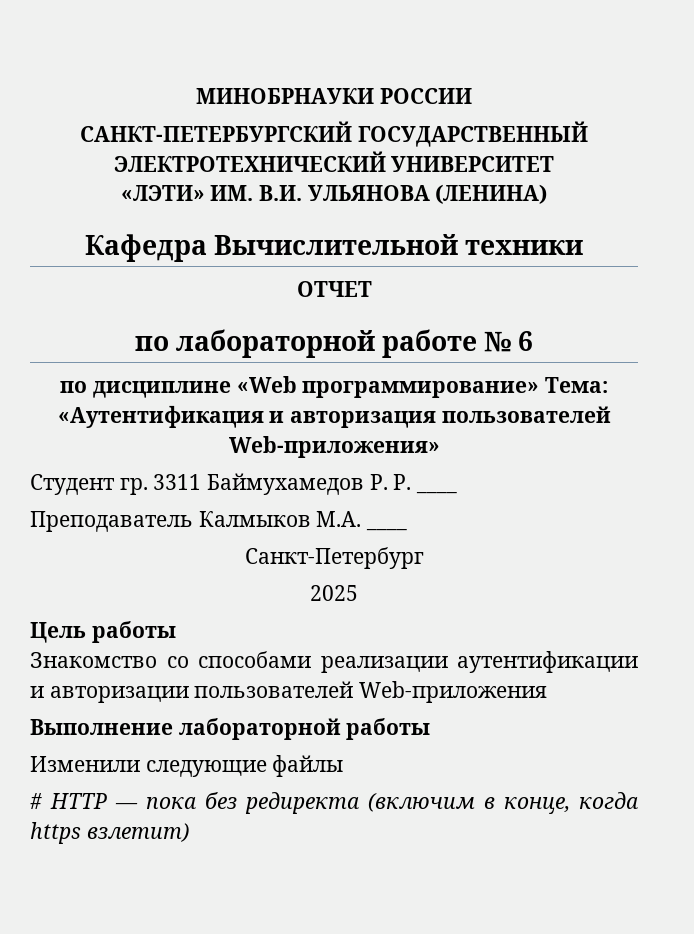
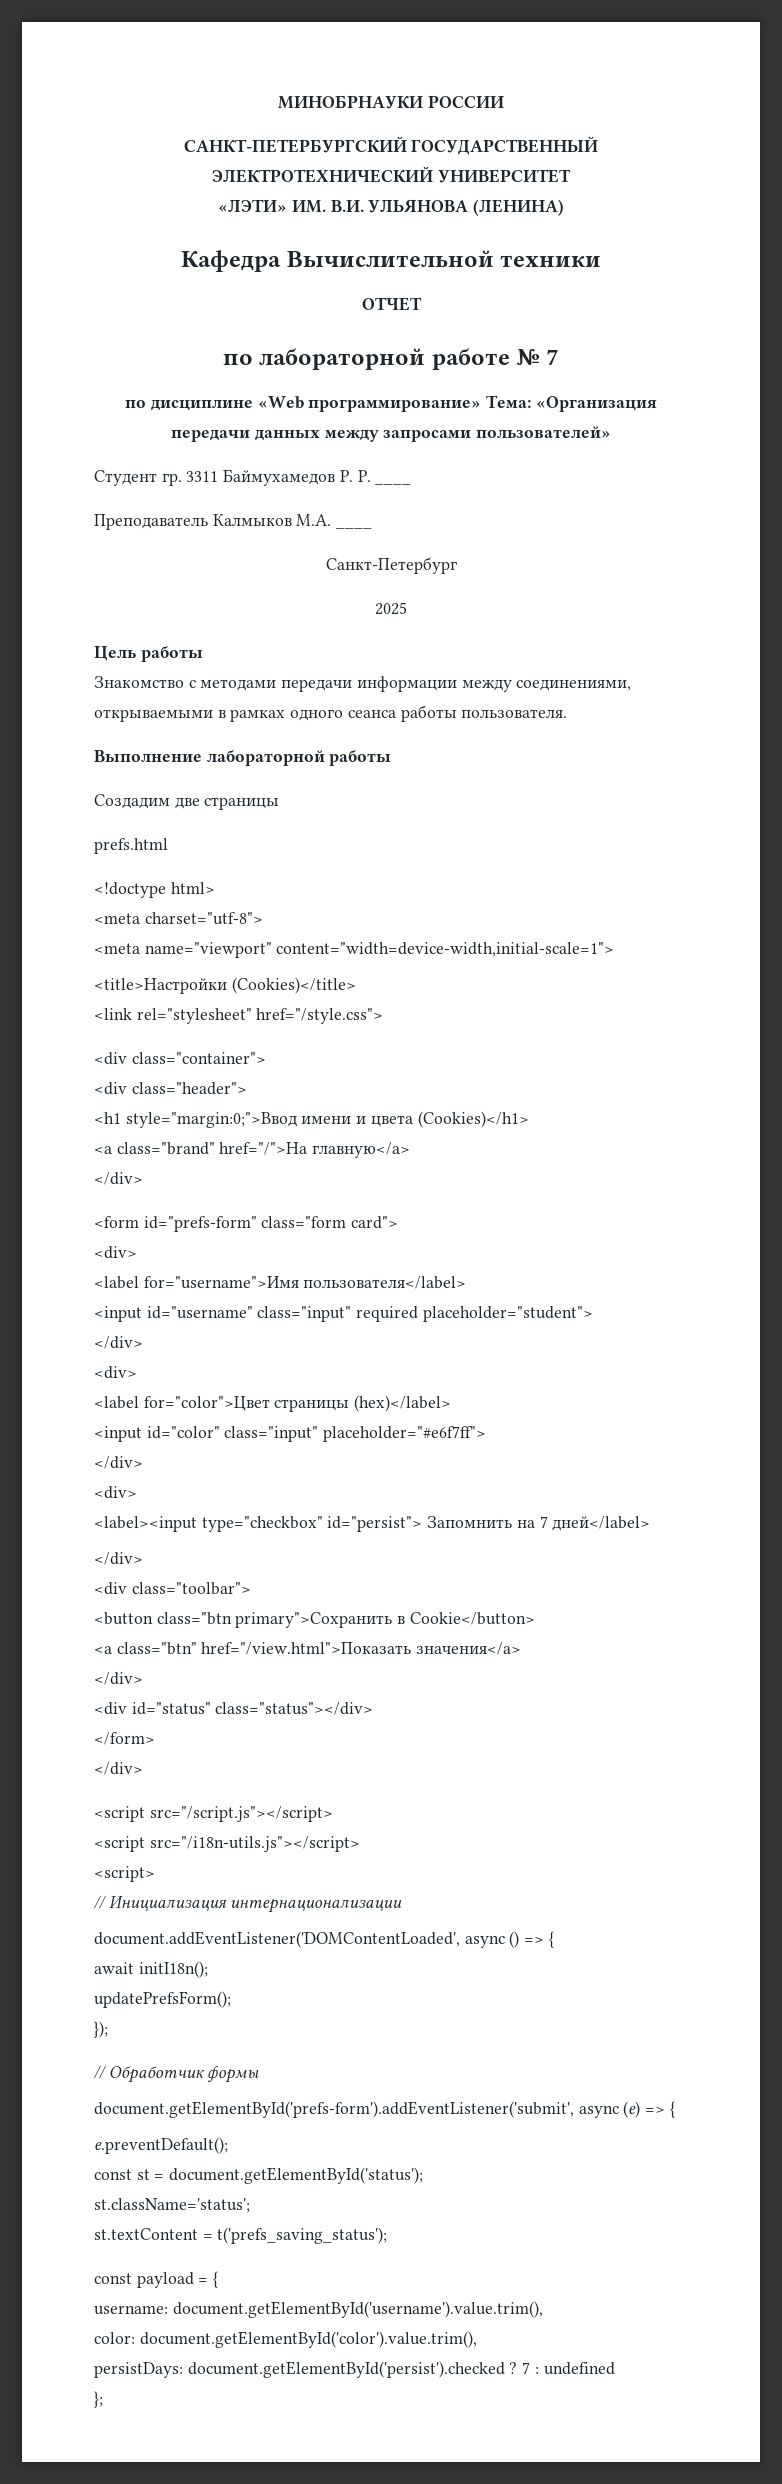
- по лабораторной работе № 6
+ по лабораторной работе № 7
- по дисциплине «Web программирование» Тема: «Аутентификация и авторизация пользователей Web-приложения»
+ по дисциплине «Web программирование» Тема: «Организация передачи данных между запросами пользователей»
- Знакомство со способами реализации аутентификации и авторизации пользователей Web-приложения
+ Знакомство с методами передачи информации между соединениями, открываемыми в рамках одного сеанса работы пользователя.
  Выполнение лабораторной работы
- Изменили следующие файлы
- # HTTP — пока без редиректа (включим в конце, когда https взлетит)
+ Создадим две страницы
+ prefs.html
+ <!doctype html>
+ <meta charset="utf-8">
+ <meta name="viewport" content="width=device-width,initial-scale=1">
+ <title>Настройки (Cookies)</title>
+ <link rel="stylesheet" href="/style.css">
+ <div class="container">
+ <div class="header">
+ <h1 style="margin:0;">Ввод имени и цвета (Cookies)</h1>
+ <a class="brand" href="/">На главную</a>
+ </div>
+ <form id="prefs-form" class="form card">
+ <div>
+ <label for="username">Имя пользователя</label>
+ <input id="username" class="input" required placeholder="student">
+ </div>
+ <div>
+ <label for="color">Цвет страницы (hex)</label>
+ <input id="color" class="input" placeholder="#e6f7ff">
+ </div>
+ <div>
+ <label><input type="checkbox" id="persist"> Запомнить на 7 дней</label>
+ </div>
+ <div class="toolbar">
+ <button class="btn primary">Сохранить в Cookie</button>
+ <a class="btn" href="/view.html">Показать значения</a>
+ </div>
+ <div id="status" class="status"></div>
+ </form>
+ </div>
+ <script src="/script.js"></script>
+ <script src="/i18n-utils.js"></script>
+ <script>
+ // Инициализация интернационализации
+ document.addEventListener('DOMContentLoaded', async () => {
+ await initI18n();
+ updatePrefsForm();
+ });
+ // Обработчик формы
+ document.getElementById('prefs-form').addEventListener('submit', async (e) => {
+ e.preventDefault();
+ const st = document.getElementById('status');
+ st.className='status';
+ st.textContent = t('prefs_saving_status');
+ const payload = {
+ username: document.getElementById('username').value.trim(),
+ color: document.getElementById('color').value.trim(),
+ persistDays: document.getElementById('persist').checked ? 7 : undefined
+ };

